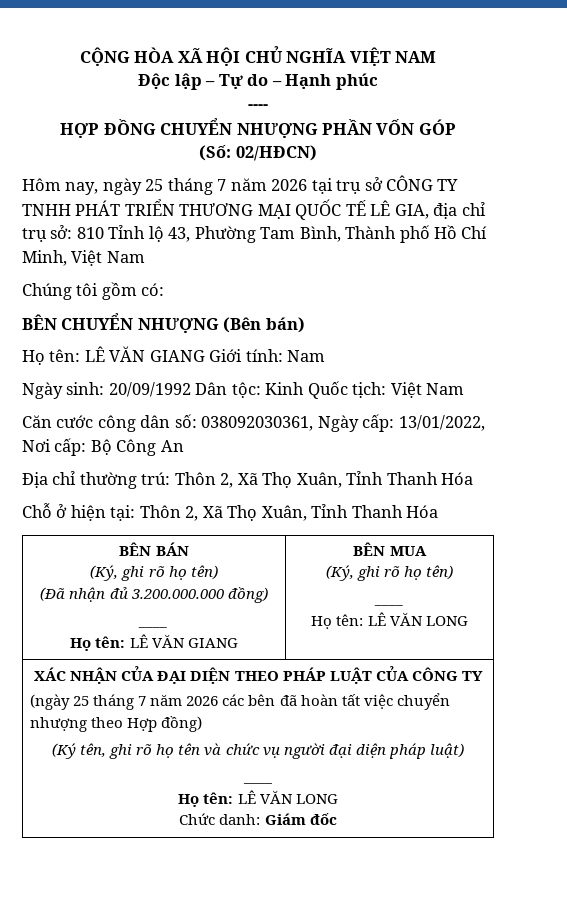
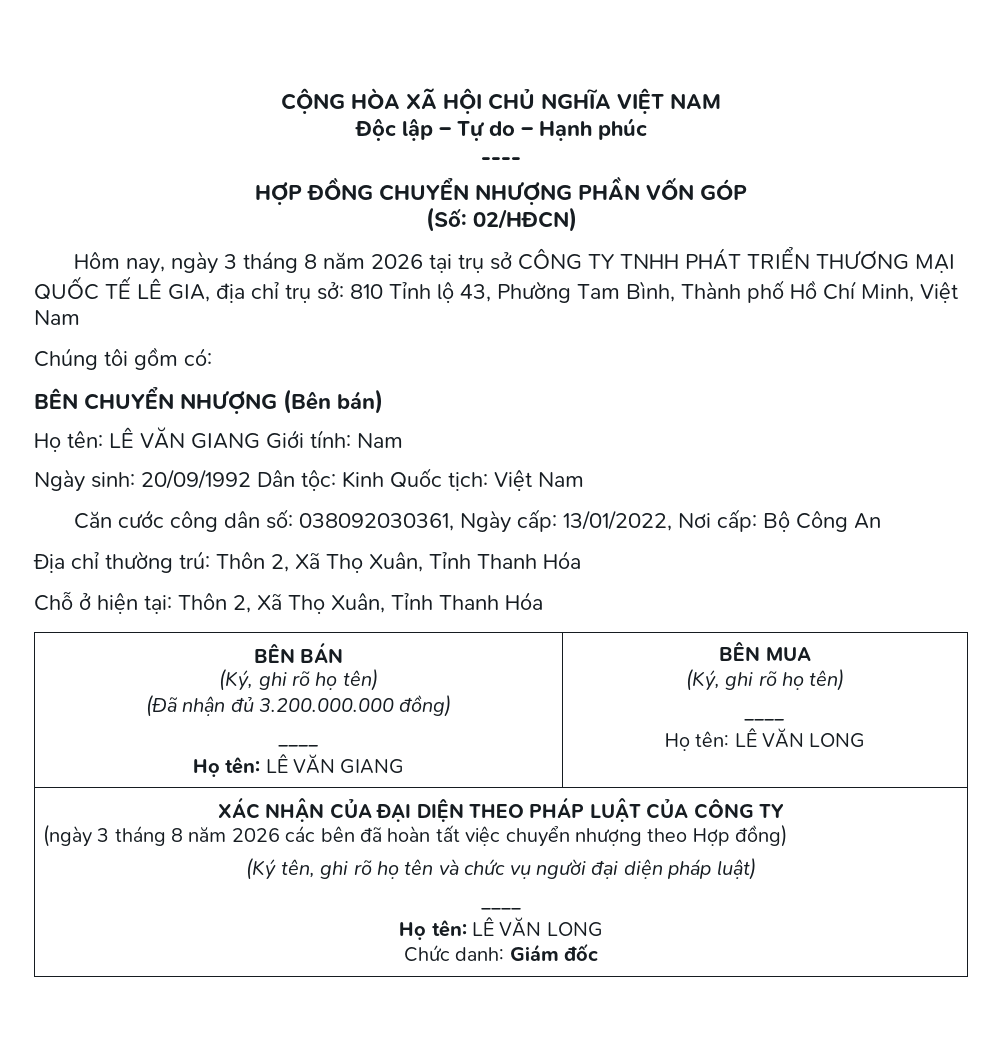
- Hôm nay, ngày 25 tháng 7 năm 2026 tại trụ sở CÔNG TY TNHH PHÁT TRIỂN THƯƠNG MẠI QUỐC TẾ LÊ GIA, địa chỉ trụ sở: 810 Tỉnh lộ 43, Phường Tam Bình, Thành phố Hồ Chí Minh, Việt Nam
+ Hôm nay, ngày 3 tháng 8 năm 2026 tại trụ sở CÔNG TY TNHH PHÁT TRIỂN THƯƠNG MẠI QUỐC TẾ LÊ GIA, địa chỉ trụ sở: 810 Tỉnh lộ 43, Phường Tam Bình, Thành phố Hồ Chí Minh, Việt Nam
- (ngày 25 tháng 7 năm 2026 các bên đã hoàn tất việc chuyển nhượng theo Hợp đồng)
+ (ngày 3 tháng 8 năm 2026 các bên đã hoàn tất việc chuyển nhượng theo Hợp đồng)

